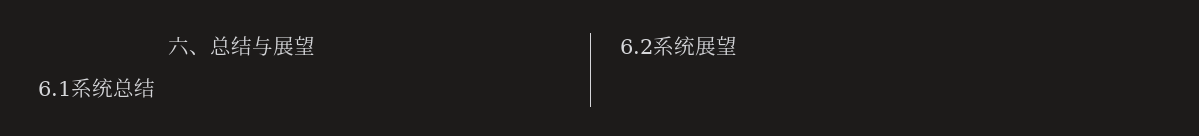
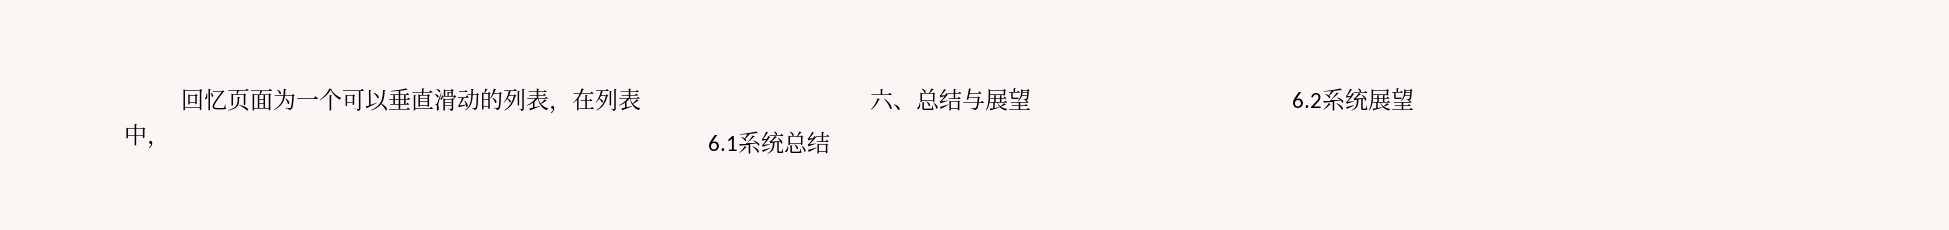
+ 回忆页面为一个可以垂直滑动的列表，在列表中，

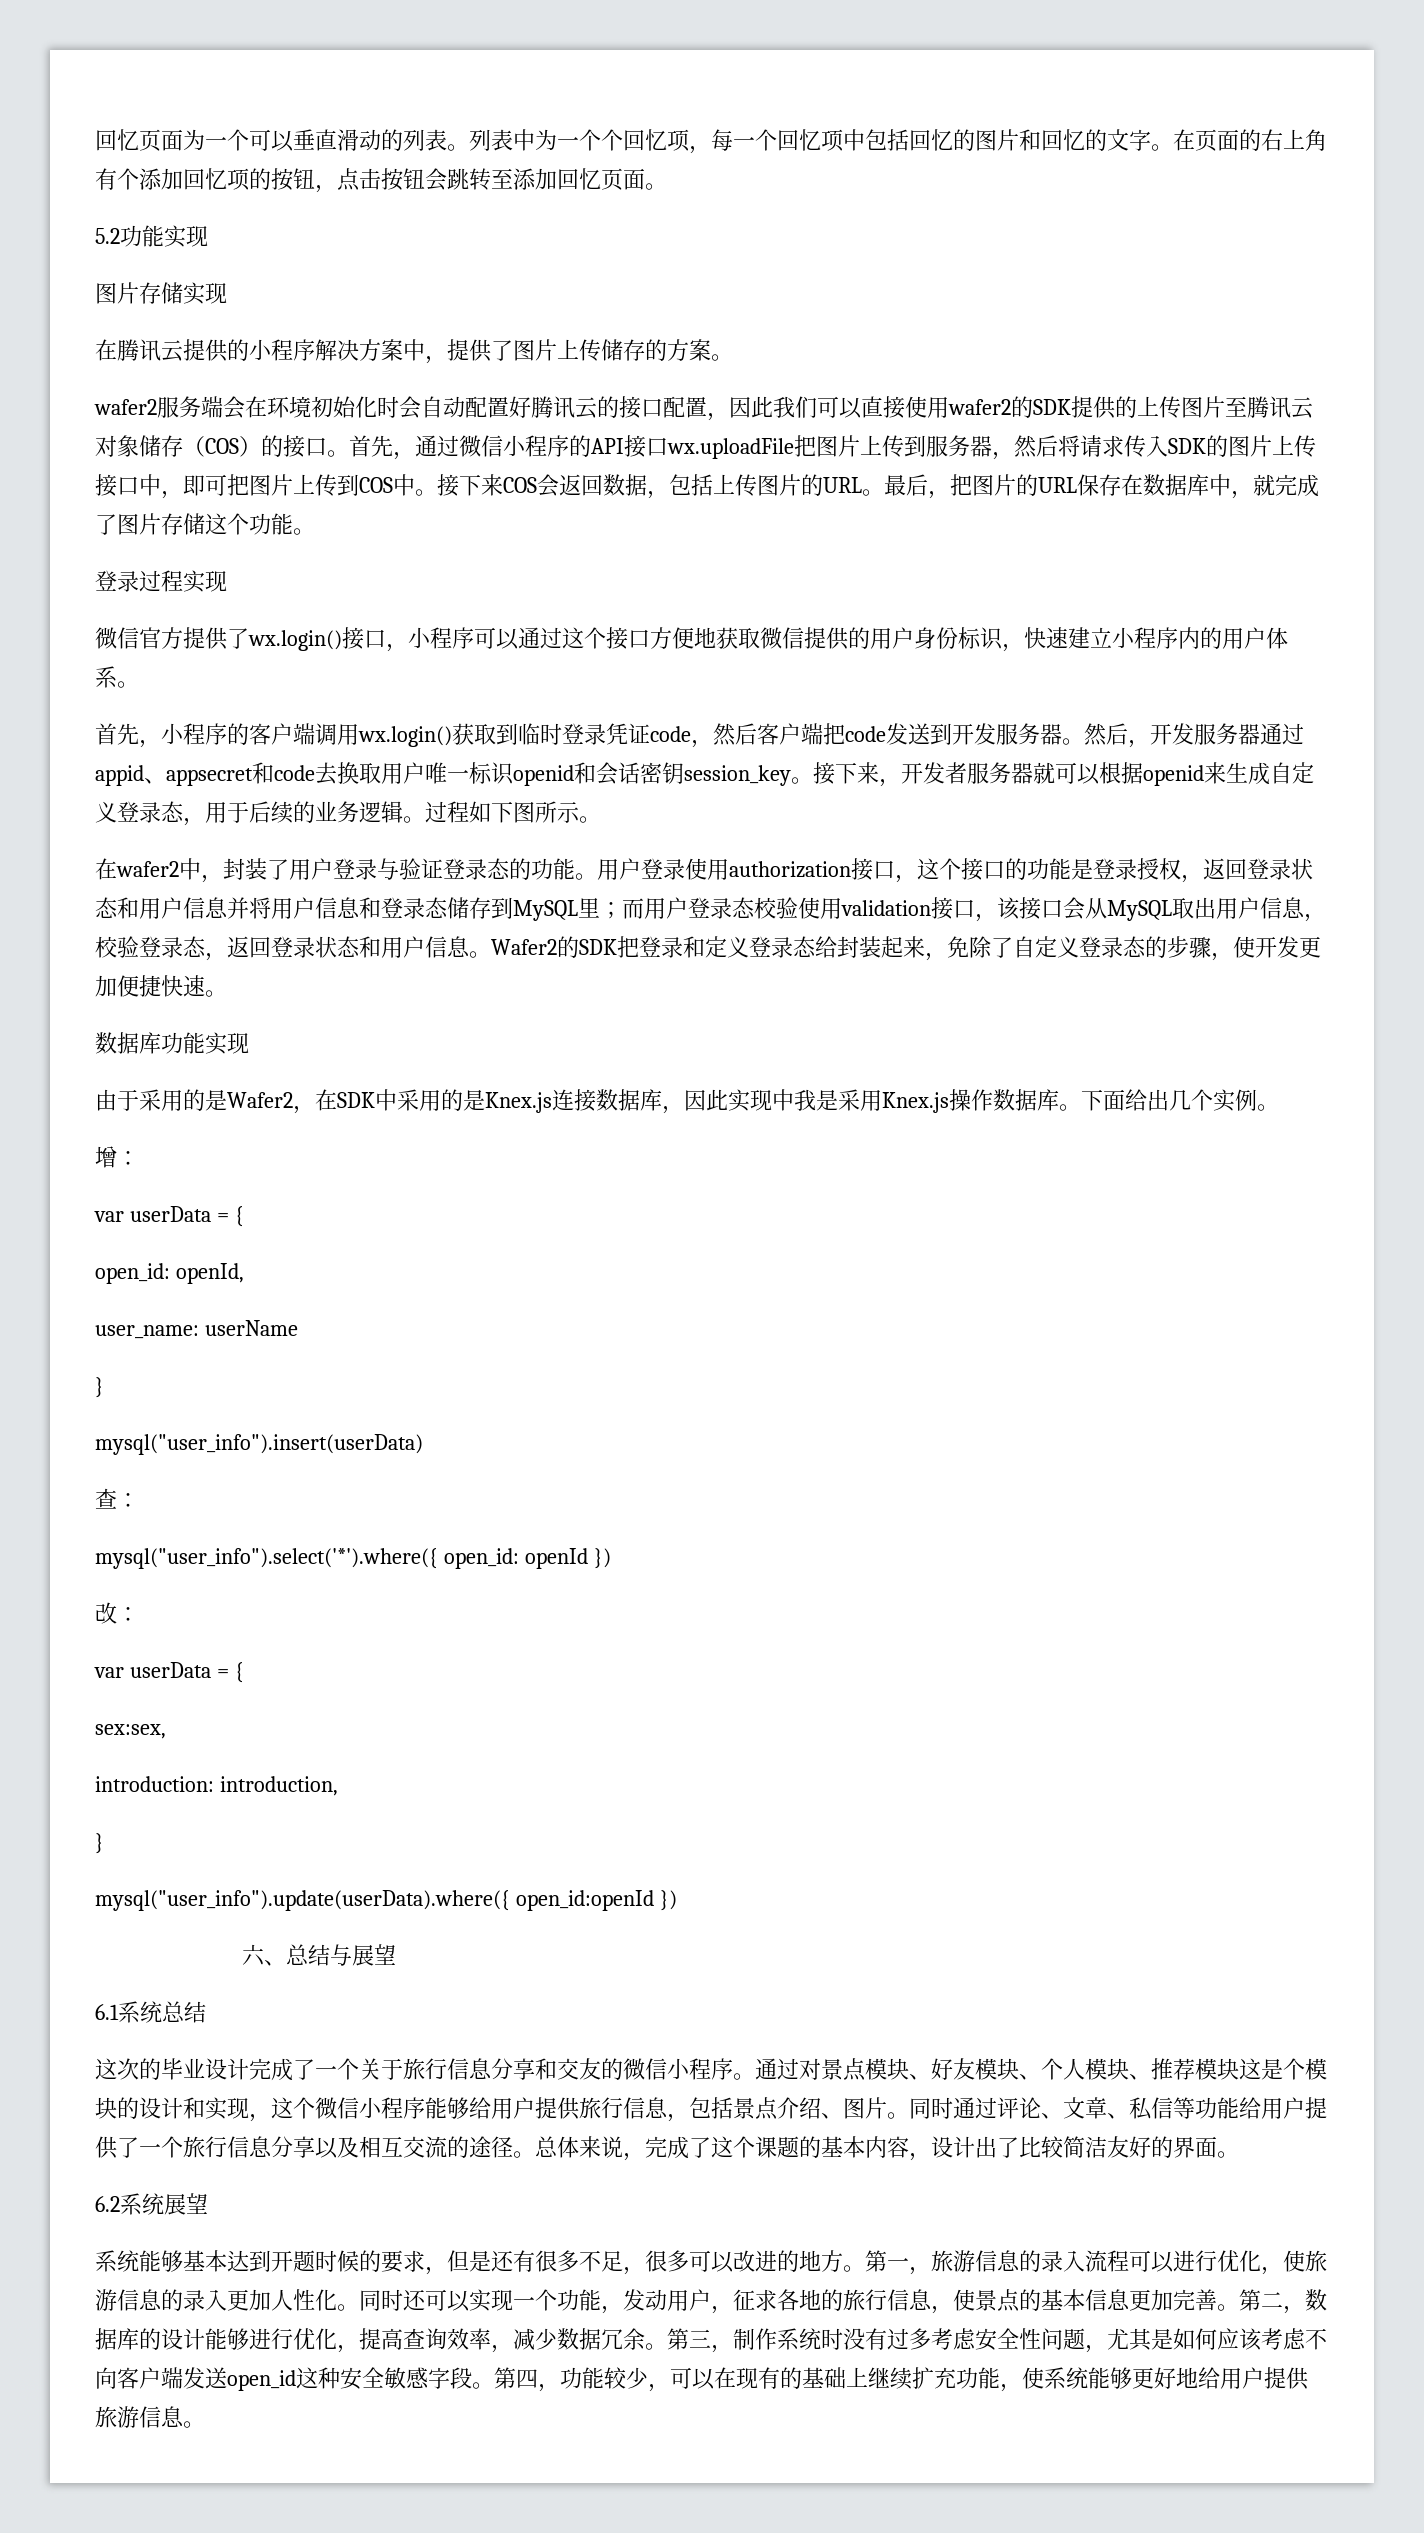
- 回忆页面为一个可以垂直滑动的列表，在列表中，
+ 回忆页面为一个可以垂直滑动的列表。列表中为一个个回忆项，每一个回忆项中包括回忆的图片和回忆的文字。在页面的右上角有个添加回忆项的按钮，点击按钮会跳转至添加回忆页面。
+ 5.2功能实现
+ 图片存储实现
+ 在腾讯云提供的小程序解决方案中，提供了图片上传储存的方案。
+ wafer2服务端会在环境初始化时会自动配置好腾讯云的接口配置，因此我们可以直接使用wafer2的SDK提供的上传图片至腾讯云对象储存（COS）的接口。首先，通过微信小程序的API接口wx.uploadFile把图片上传到服务器，然后将请求传入SDK的图片上传接口中，即可把图片上传到COS中。接下来COS会返回数据，包括上传图片的URL。最后，把图片的URL保存在数据库中，就完成了图片存储这个功能。
+ 登录过程实现
+ 微信官方提供了wx.login()接口，小程序可以通过这个接口方便地获取微信提供的用户身份标识，快速建立小程序内的用户体系。
+ 首先，小程序的客户端调用wx.login()获取到临时登录凭证code，然后客户端把code发送到开发服务器。然后，开发服务器通过appid、appsecret和code去换取用户唯一标识openid和会话密钥session_key。接下来，开发者服务器就可以根据openid来生成自定义登录态，用于后续的业务逻辑。过程如下图所示。
+ 在wafer2中，封装了用户登录与验证登录态的功能。用户登录使用authorization接口，这个接口的功能是登录授权，返回登录状态和用户信息并将用户信息和登录态储存到MySQL里；而用户登录态校验使用validation接口，该接口会从MySQL取出用户信息，校验登录态，返回登录状态和用户信息。Wafer2的SDK把登录和定义登录态给封装起来，免除了自定义登录态的步骤，使开发更加便捷快速。
+ 数据库功能实现
+ 由于采用的是Wafer2，在SDK中采用的是Knex.js连接数据库，因此实现中我是采用Knex.js操作数据库。下面给出几个实例。
+ 增：
+ var userData = {
+ open_id: openId,
+ user_name: userName
+ }
+ mysql("user_info").insert(userData)
+ 查：
+ mysql("user_info").select('*').where({ open_id: openId })
+ 改：
+ var userData = {
+ sex:sex,
+ introduction: introduction,
+ }
+ mysql("user_info").update(userData).where({ open_id:openId })
+ 这次的毕业设计完成了一个关于旅行信息分享和交友的微信小程序。通过对景点模块、好友模块、个人模块、推荐模块这是个模块的设计和实现，这个微信小程序能够给用户提供旅行信息，包括景点介绍、图片。同时通过评论、文章、私信等功能给用户提供了一个旅行信息分享以及相互交流的途径。总体来说，完成了这个课题的基本内容，设计出了比较简洁友好的界面。
  6.2系统展望
+ 系统能够基本达到开题时候的要求，但是还有很多不足，很多可以改进的地方。第一，旅游信息的录入流程可以进行优化，使旅游信息的录入更加人性化。同时还可以实现一个功能，发动用户，征求各地的旅行信息，使景点的基本信息更加完善。第二，数据库的设计能够进行优化，提高查询效率，减少数据冗余。第三，制作系统时没有过多考虑安全性问题，尤其是如何应该考虑不向客户端发送open_id这种安全敏感字段。第四，功能较少，可以在现有的基础上继续扩充功能，使系统能够更好地给用户提供旅游信息。

